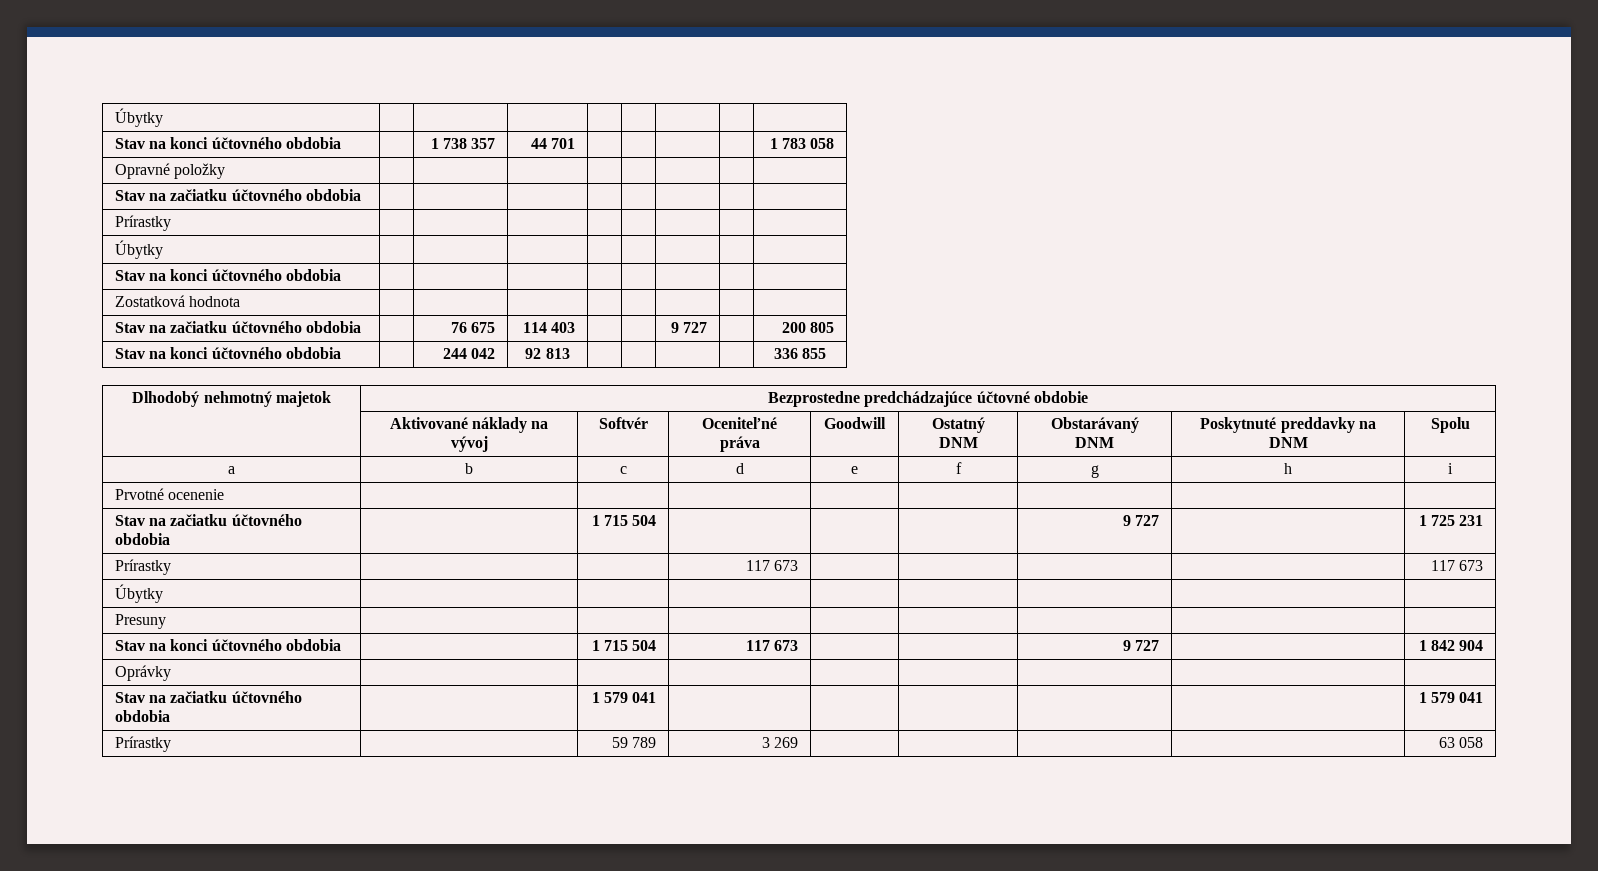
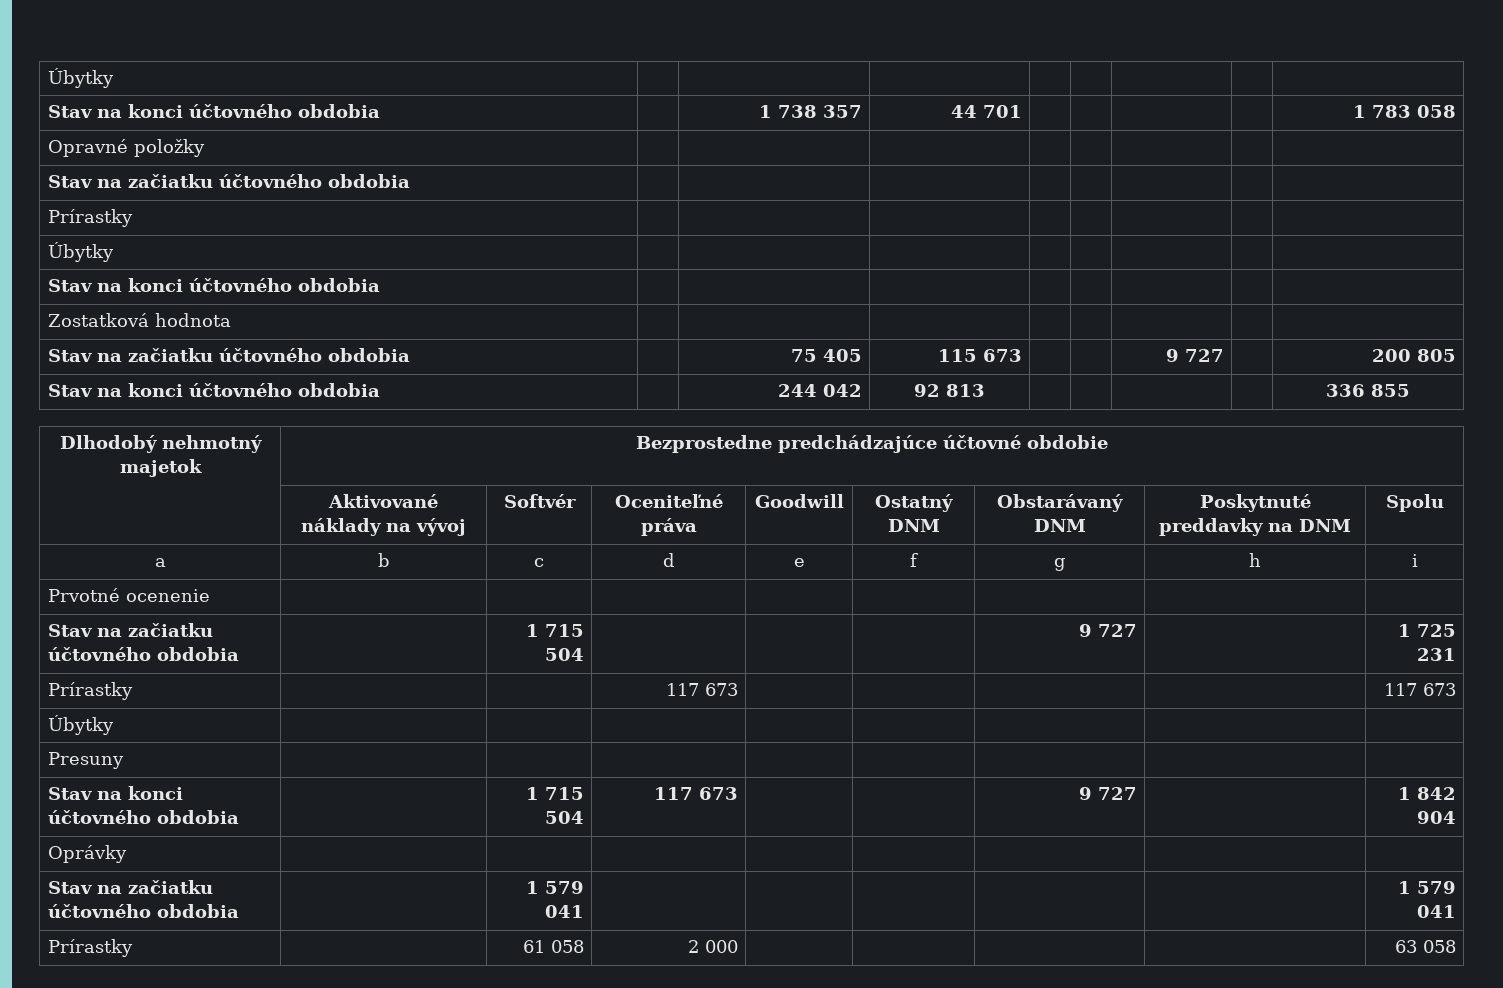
- Stav na začiatku účtovného obdobia | | 76 675 | 114 403 | | | 9 727 | | 200 805
+ Stav na začiatku účtovného obdobia | | 75 405 | 115 673 | | | 9 727 | | 200 805
- Prírastky | | 59 789 | 3 269 | | | | | 63 058
+ Prírastky | | 61 058 | 2 000 | | | | | 63 058

